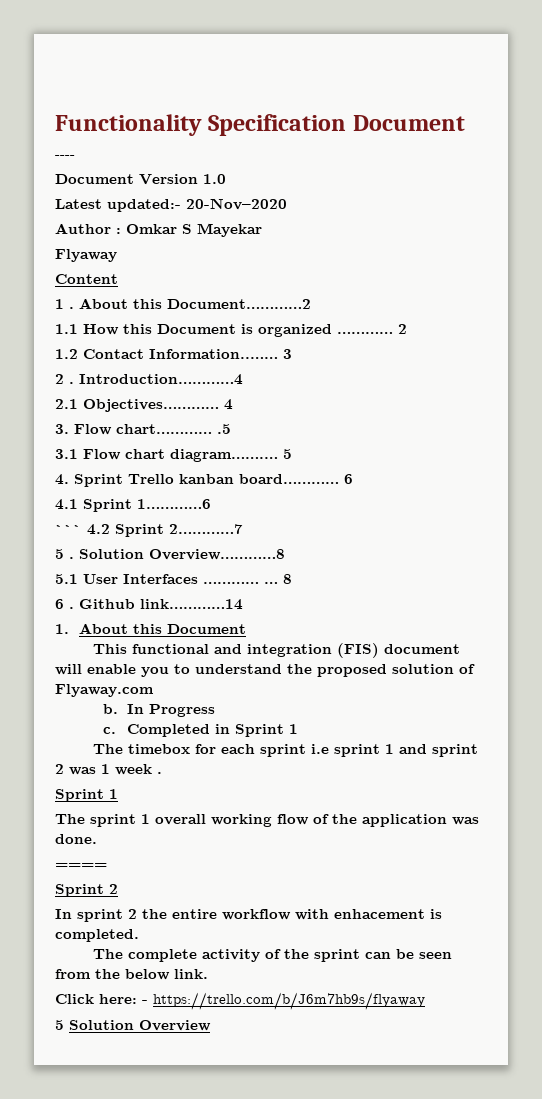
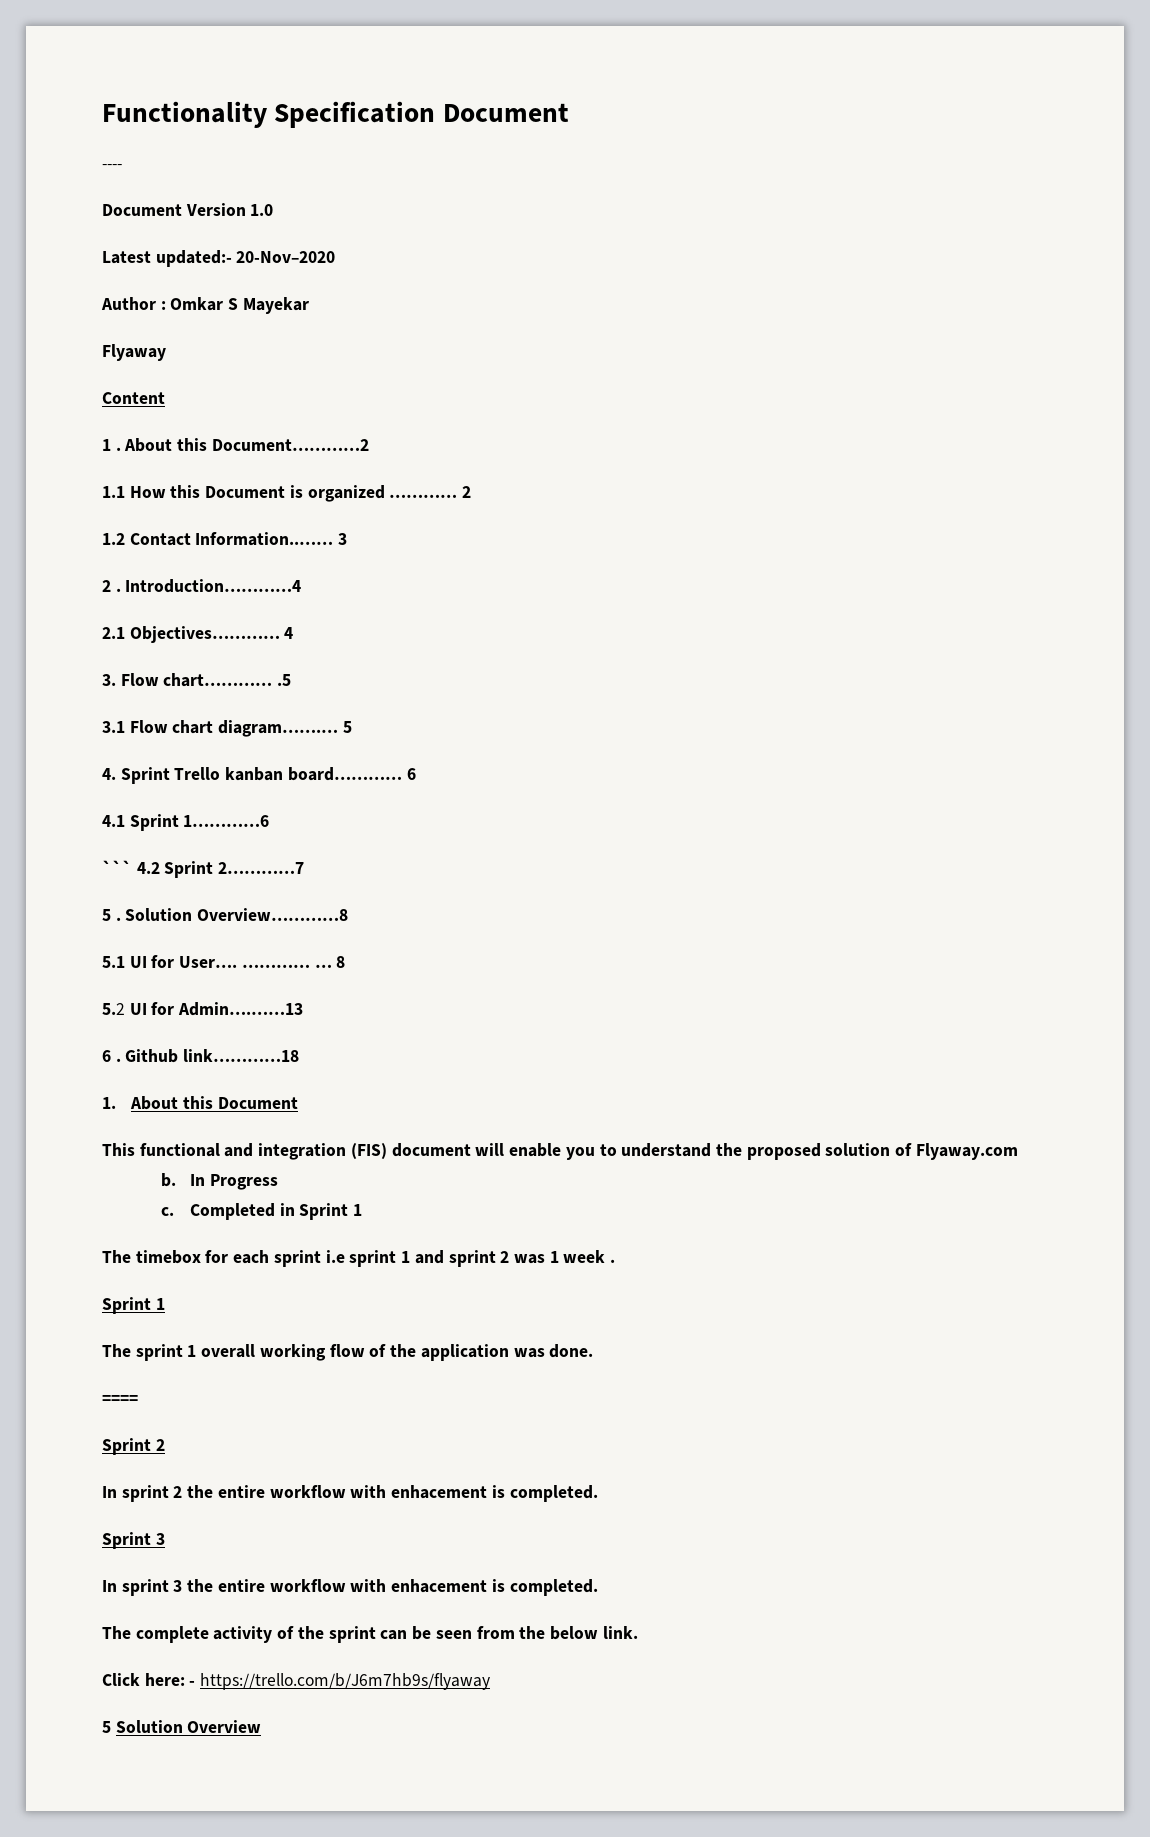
- 5.1 User Interfaces …………
+ 5.1 UI for User…. …………
+ 5.2 UI for Admin….……13
- Github link…………14
+ Github link…………18
+ Sprint 3
+ In sprint 3 the entire workflow with enhacement is completed.

